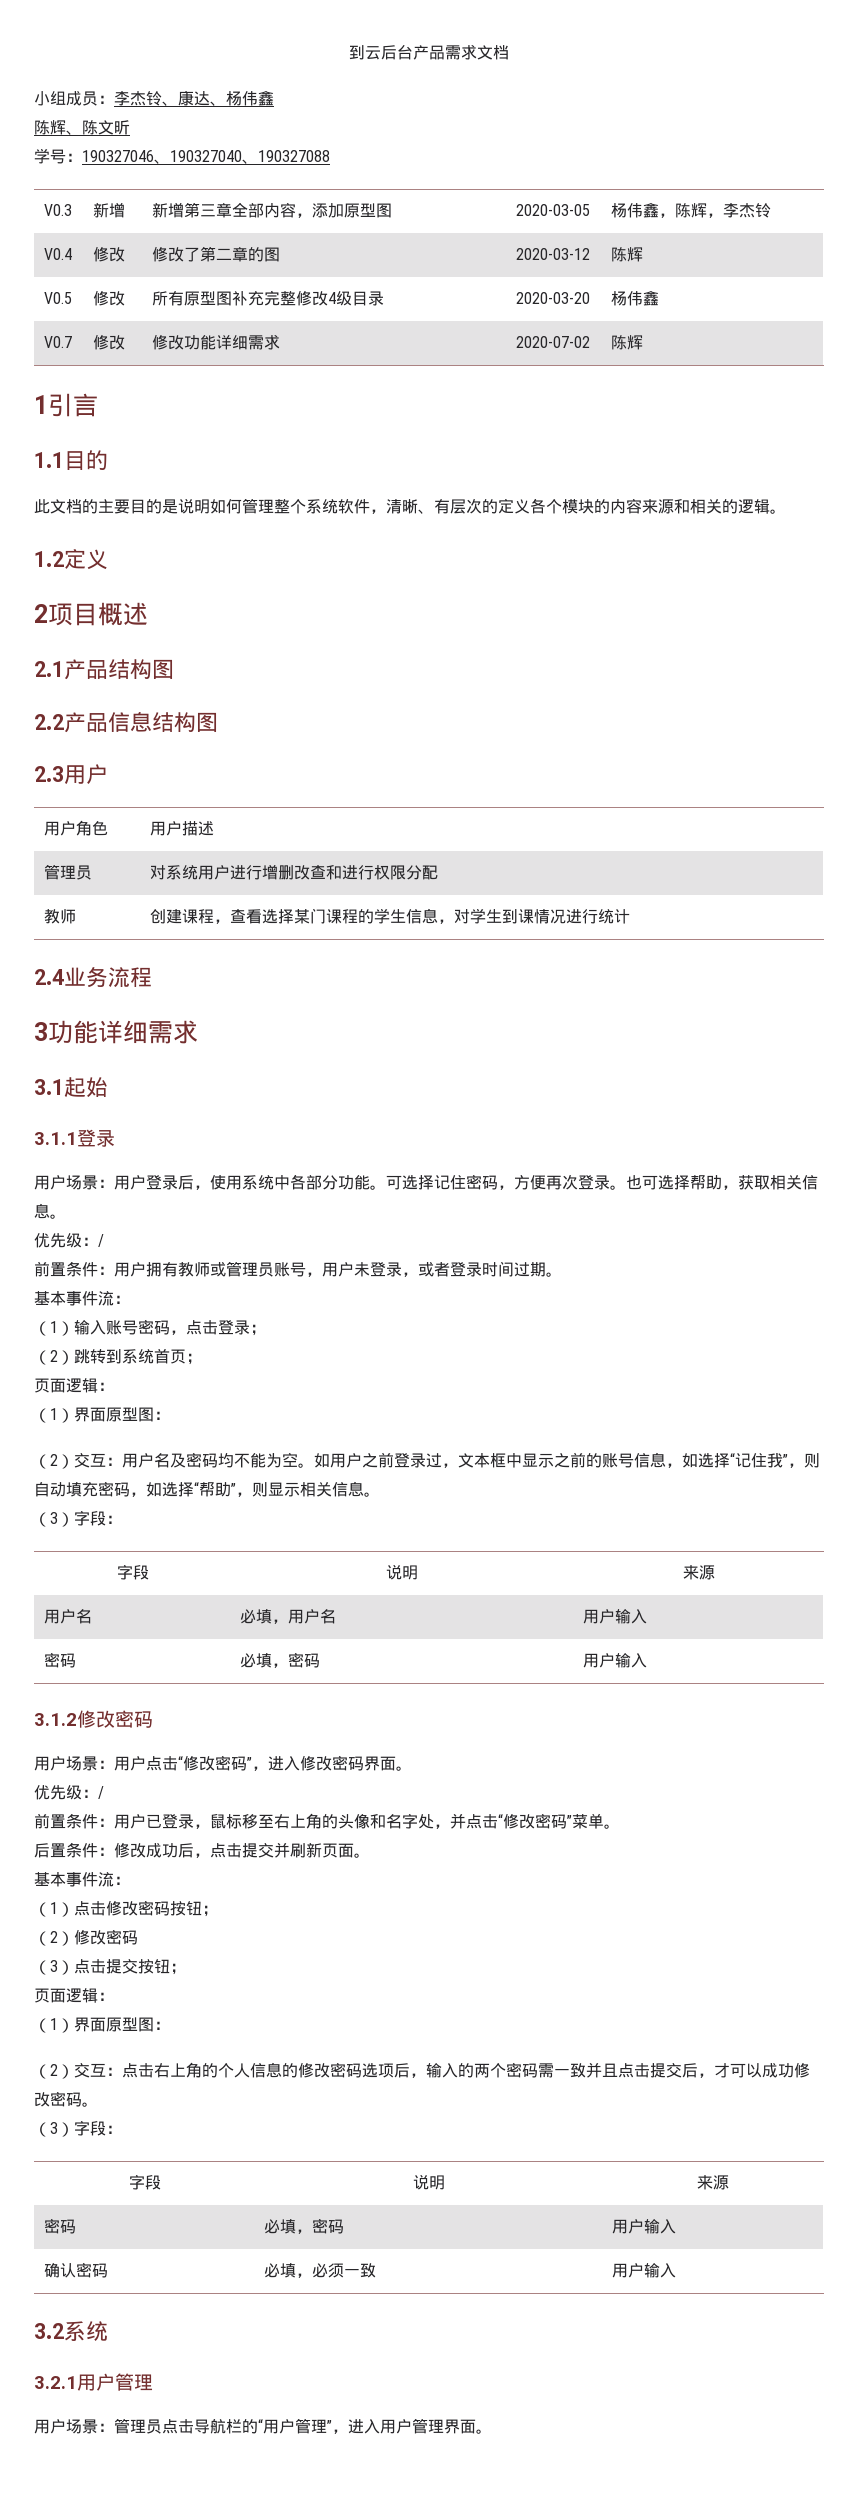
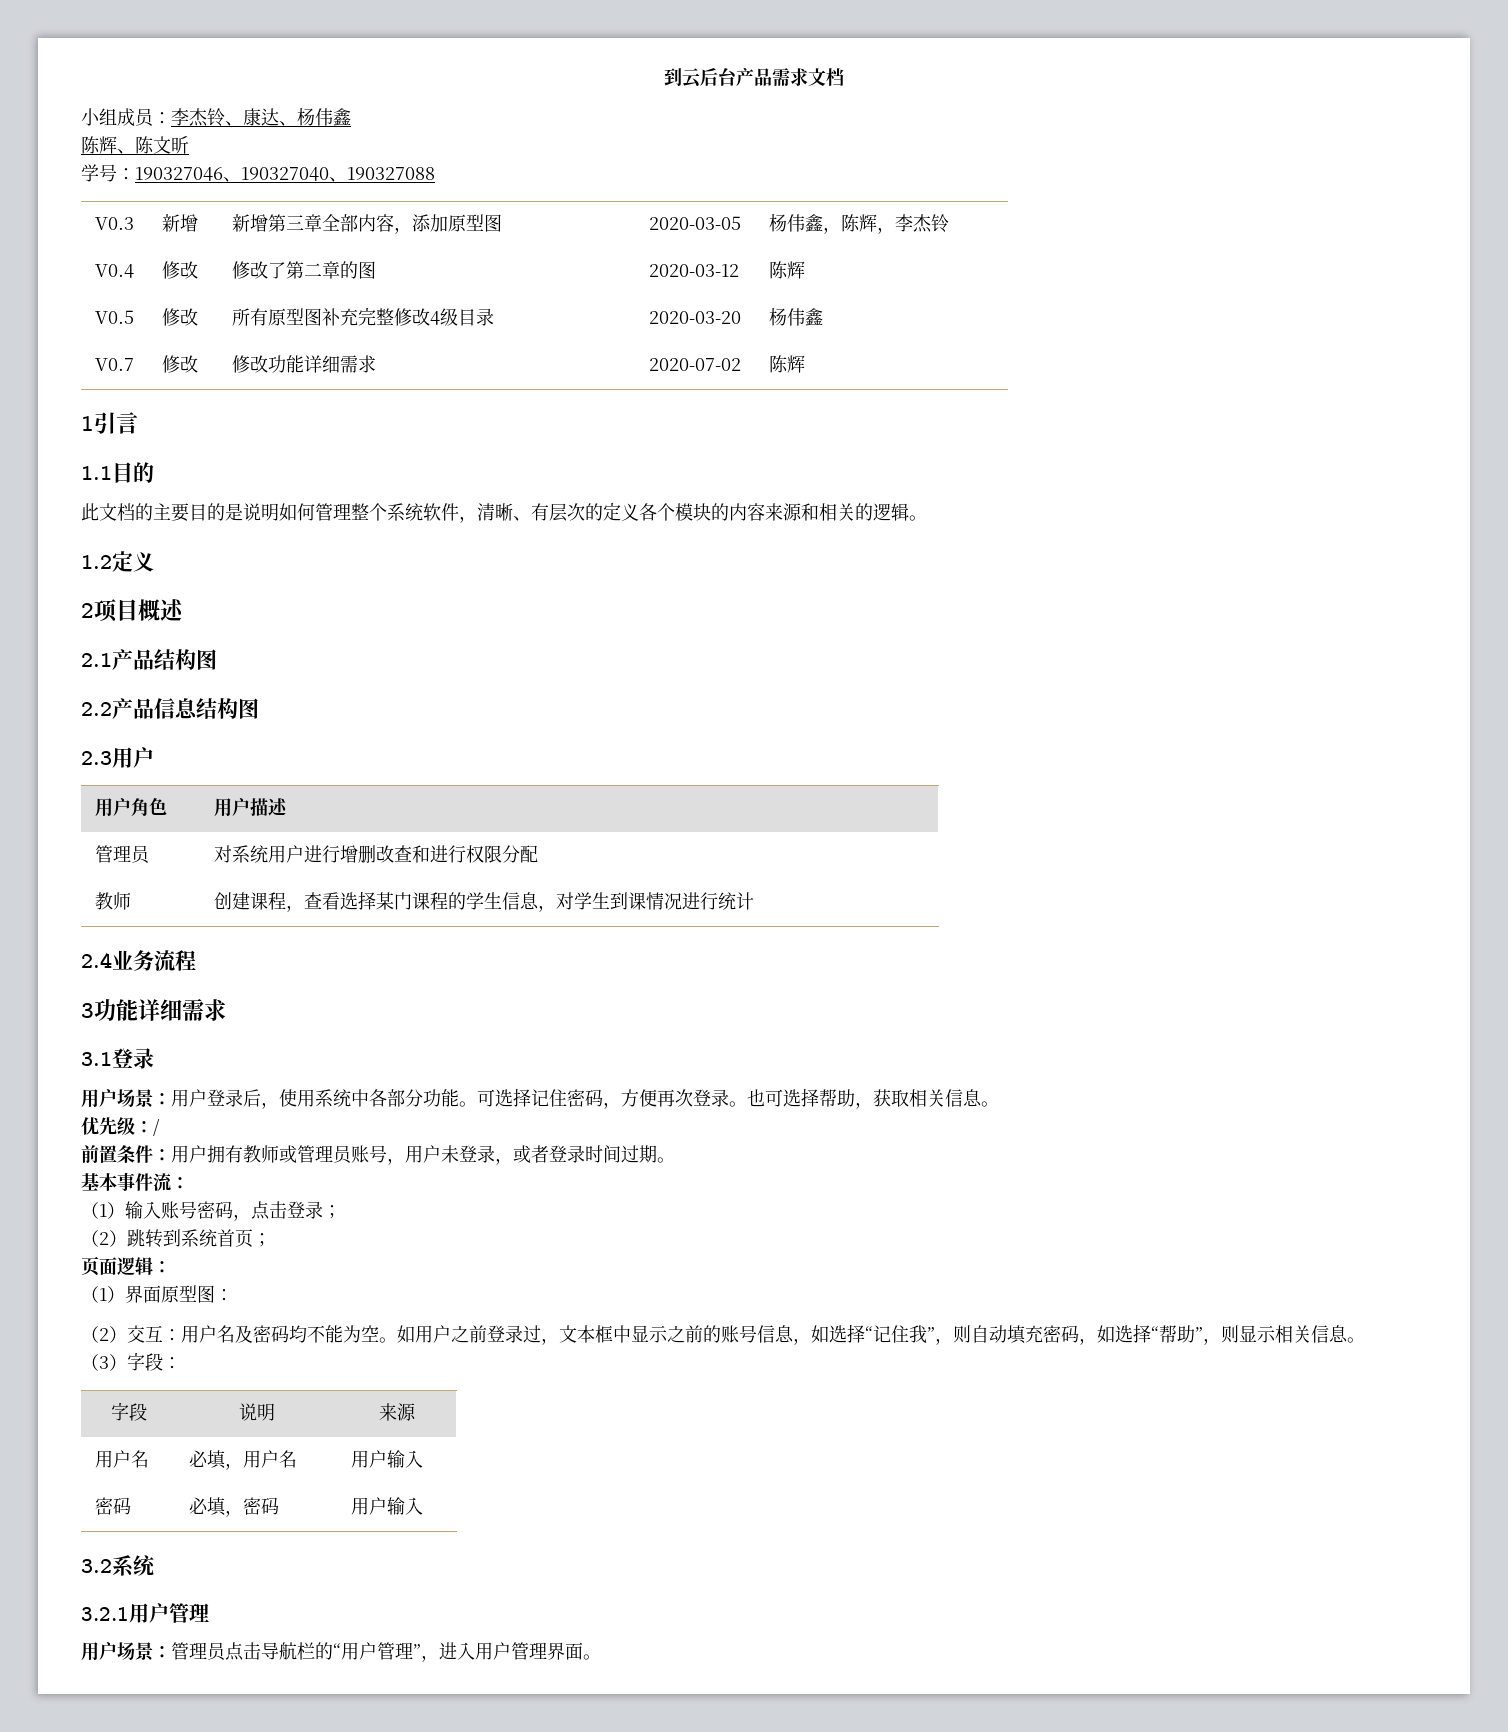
- 3.1起始
- 3.1.1登录
+ 3.1登录
- 3.1.2修改密码
- 用户场景：用户点击“修改密码”，进入修改密码界面。
- 优先级：/
- 前置条件：用户已登录，鼠标移至右上角的头像和名字处，并点击“修改密码”菜单。
- 后置条件：修改成功后，点击提交并刷新页面。
- 基本事件流：
- （1）点击修改密码按钮；
- （2）修改密码
- （3）点击提交按钮；
- 页面逻辑：
- （1）界面原型图：
- （2）交互：点击右上角的个人信息的修改密码选项后，输入的两个密码需一致并且点击提交后，才可以成功修改密码。
- （3）字段：
- 字段 | 说明 | 来源
- 密码 | 必填，密码 | 用户输入
- 确认密码 | 必填，必须一致 | 用户输入

